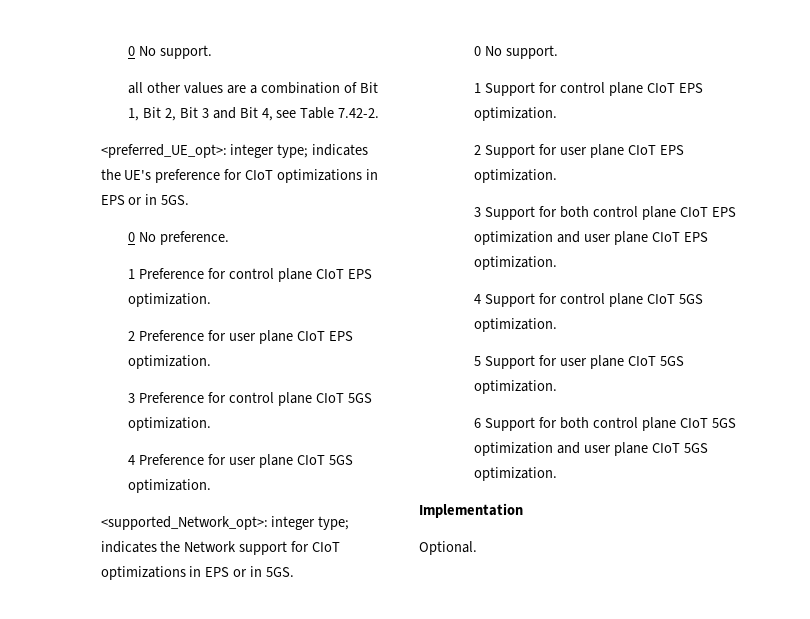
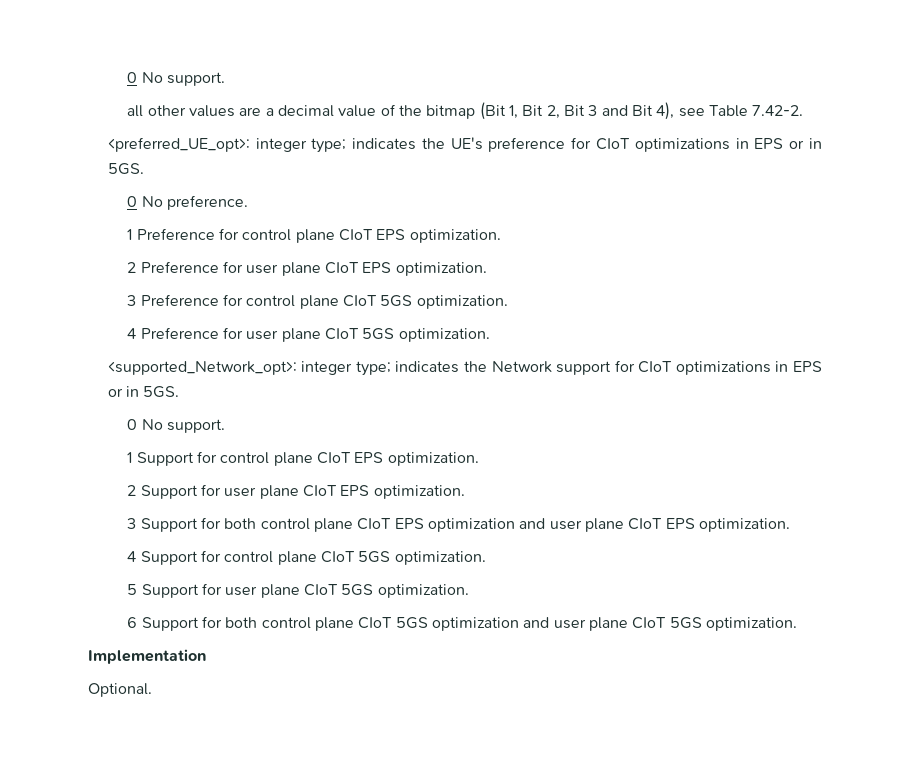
- all other values are a combination of Bit 1, Bit 2, Bit 3 and Bit 4, see Table 7.42-2.
+ all other values are a decimal value of the bitmap (Bit 1, Bit 2, Bit 3 and Bit 4), see Table 7.42-2.

